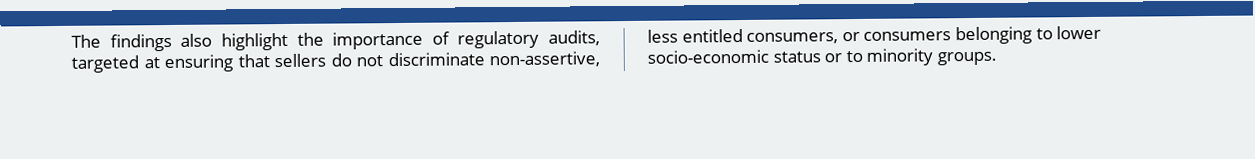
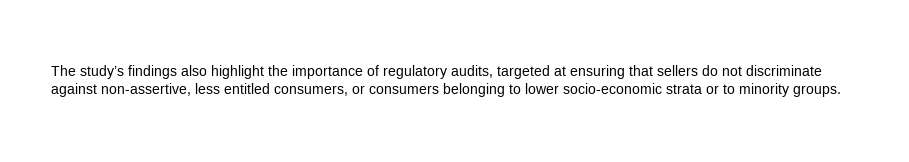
- The findings also highlight the importance of regulatory audits, targeted at ensuring that sellers do not discriminate non-assertive, less entitled consumers, or consumers belonging to lower socio-economic status or to minority groups.
+ The study’s findings also highlight the importance of regulatory audits, targeted at ensuring that sellers do not discriminate against non-assertive, less entitled consumers, or consumers belonging to lower socio-economic strata or to minority groups.

